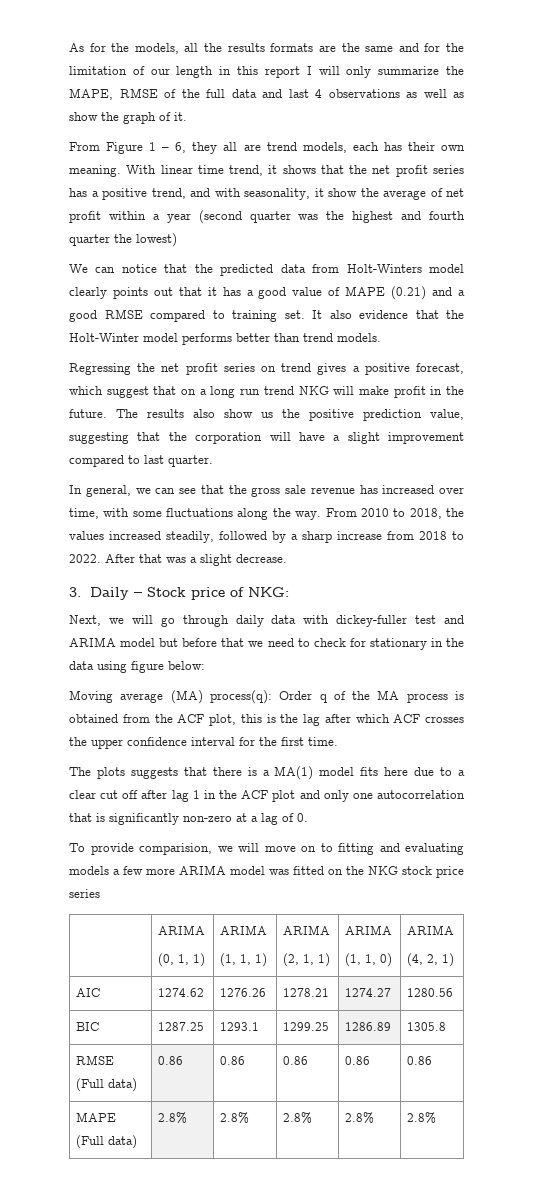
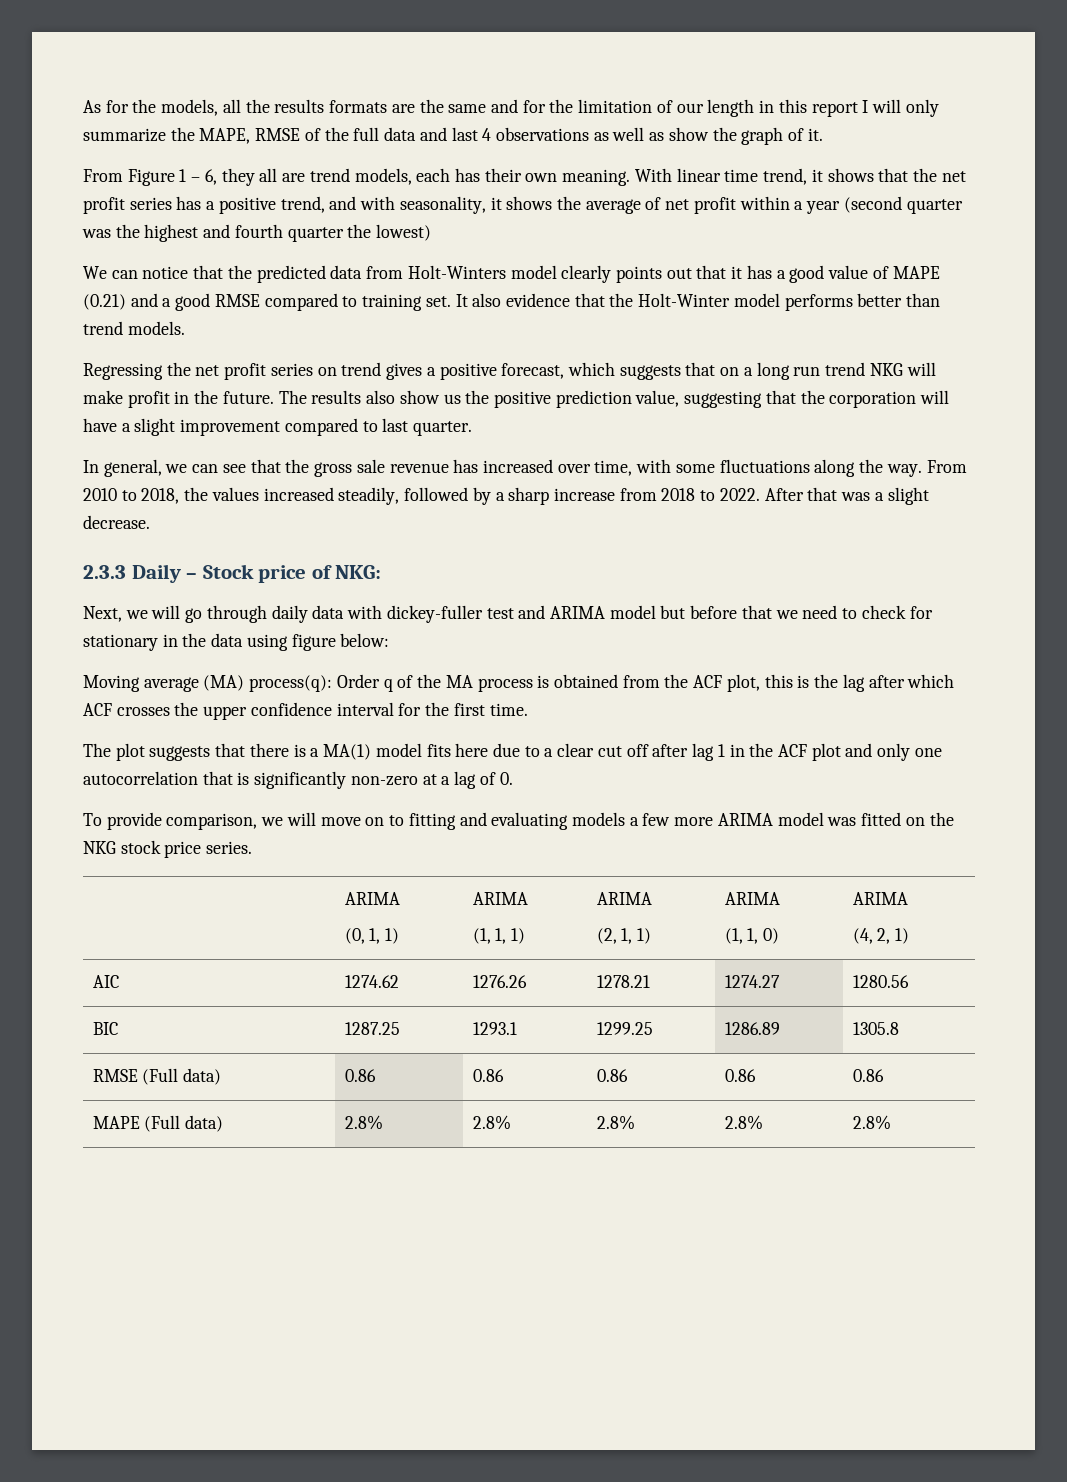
- With linear time trend, it shows that the net profit series has a positive trend, and with seasonality, it show the average of net profit within a year (second quarter was the highest and fourth quarter the lowest)
+ With linear time trend, it shows that the net profit series has a positive trend, and with seasonality, it shows the average of net profit within a year (second quarter was the highest and fourth quarter the lowest)
- Regressing the net profit series on trend gives a positive forecast, which suggest that on a long run trend NKG will make profit in the future.
+ Regressing the net profit series on trend gives a positive forecast, which suggests that on a long run trend NKG will make profit in the future.
- 3. Daily – Stock price of NKG:
+ 2.3.3 Daily – Stock price of NKG:
- The plots suggests that there is a MA(1) model fits here due to a clear cut off after lag 1 in the ACF plot and only one autocorrelation that is significantly non-zero at a lag of 0.
+ The plot suggests that there is a MA(1) model fits here due to a clear cut off after lag 1 in the ACF plot and only one autocorrelation that is significantly non-zero at a lag of 0.
- To provide comparision, we will move on to fitting and evaluating models a few more ARIMA model was fitted on the NKG stock price series
+ To provide comparison, we will move on to fitting and evaluating models a few more ARIMA model was fitted on the NKG stock price series.

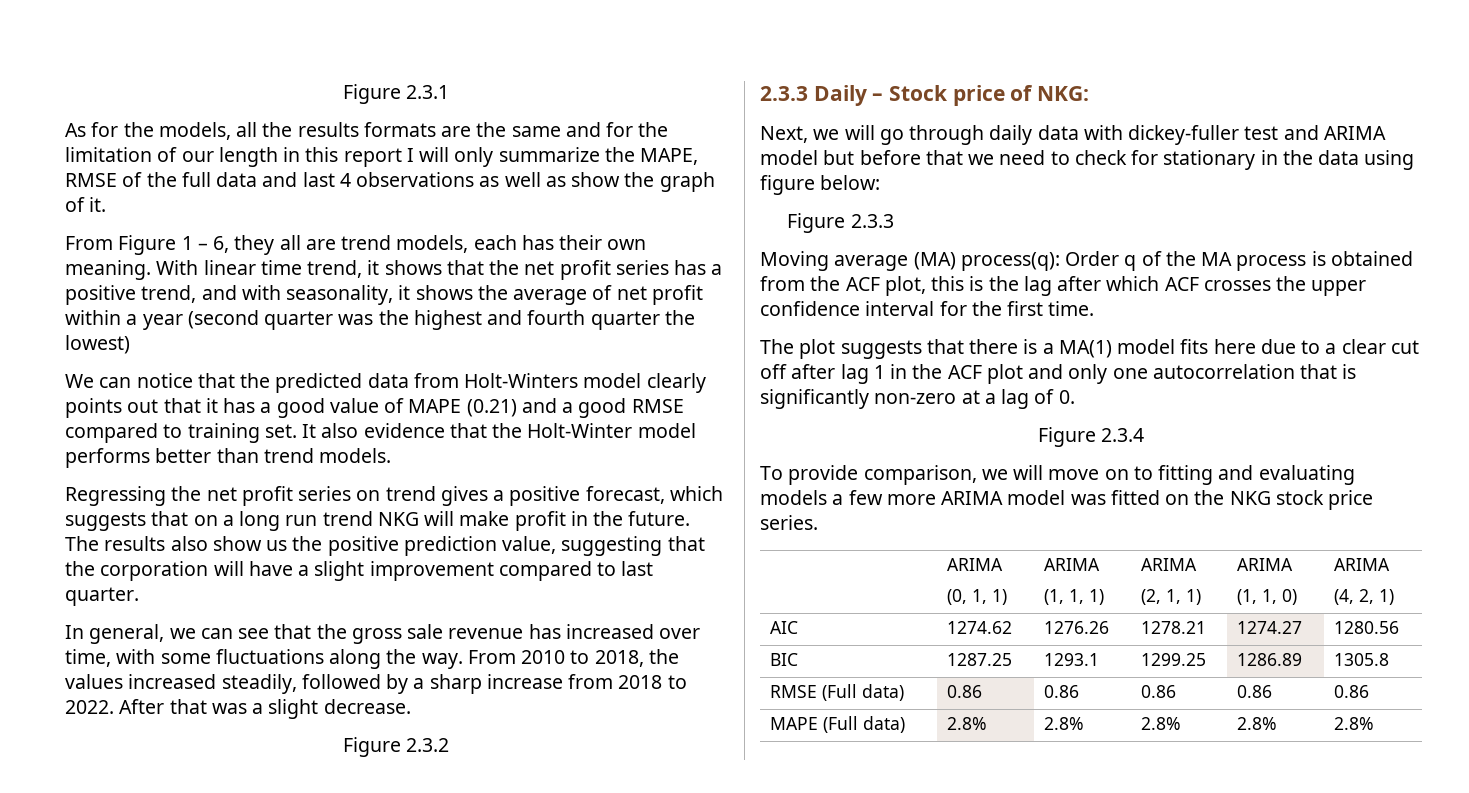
+ Figure 2.3.1
+ Figure 2.3.2
+ Figure 2.3.3
+ Figure 2.3.4

